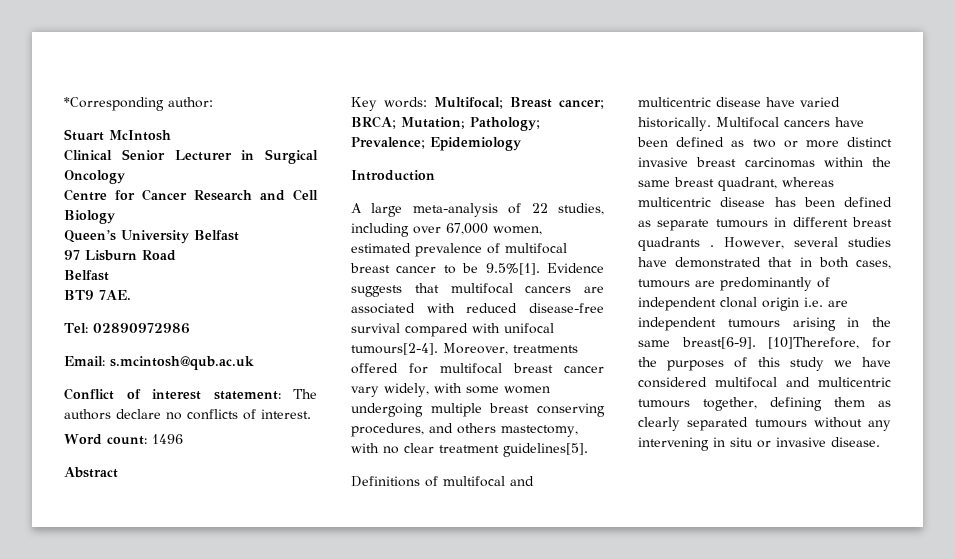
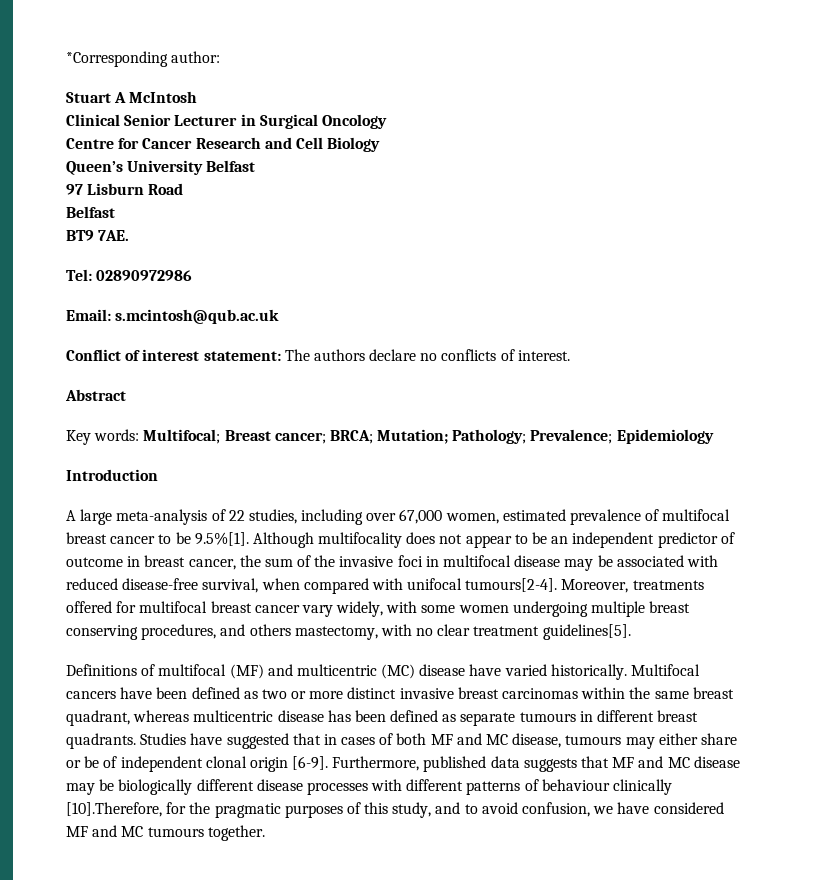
- Stuart McIntosh
+ Stuart A McIntosh
- Word count: 1496
- A large meta-analysis of 22 studies, including over 67,000 women, estimated prevalence of multifocal breast cancer to be 9.5%[1]. Evidence suggests that multifocal cancers are associated with reduced disease-free survival compared with unifocal tumours[2-4].
+ A large meta-analysis of 22 studies, including over 67,000 women, estimated prevalence of multifocal breast cancer to be 9.5%[1]. Although multifocality does not appear to be an independent predictor of outcome in breast cancer, the sum of the invasive foci in multifocal disease may be associated with reduced disease-free survival, when compared with unifocal tumours[2-4].
- Definitions of multifocal and multicentric disease have varied historically.
+ Definitions of multifocal (MF) and multicentric (MC) disease have varied historically.
- Multifocal cancers have been defined as two or more distinct invasive breast carcinomas within the same breast quadrant, whereas multicentric disease has been defined as separate tumours in different breast quadrants . However, several studies have demonstrated that in both cases, tumours are predominantly of independent clonal origin i.e. are independent tumours arising in the same breast[6-9]. [10]Therefore, for the purposes of this study we have considered multifocal and multicentric tumours together, defining them as clearly separated tumours without any intervening in situ or invasive disease.
+ Multifocal cancers have been defined as two or more distinct invasive breast carcinomas within the same breast quadrant, whereas multicentric disease has been defined as separate tumours in different breast quadrants. Studies have suggested that in cases of both MF and MC disease, tumours may either share or be of independent clonal origin [6-9]. Furthermore, published data suggests that MF and MC disease may be biologically different disease processes with different patterns of behaviour clinically [10].Therefore, for the pragmatic purposes of this study, and to avoid confusion, we have considered MF and MC tumours together.

